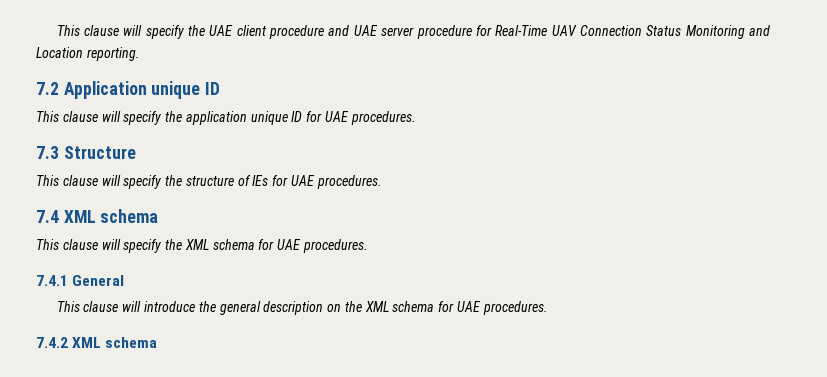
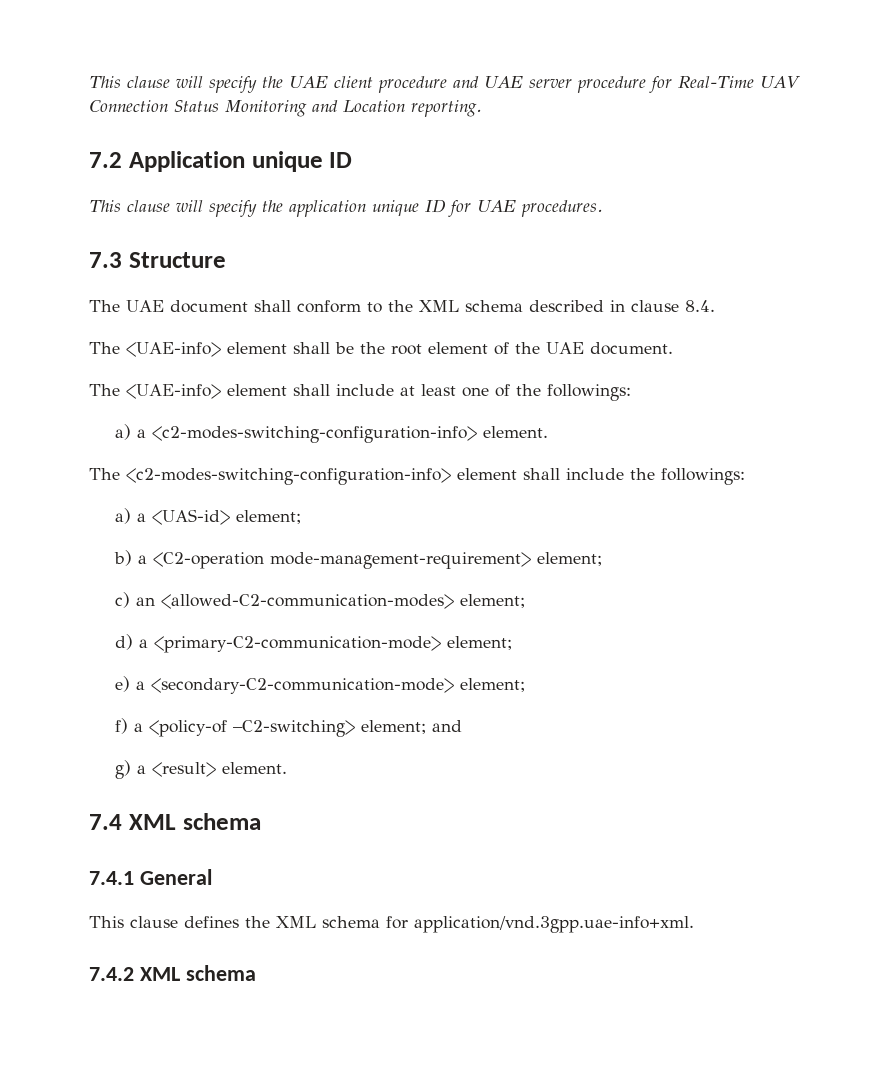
- This clause will specify the structure of IEs for UAE procedures.
+ The UAE document shall conform to the XML schema described in clause 8.4.
+ The <UAE-info> element shall be the root element of the UAE document.
+ The <UAE-info> element shall include at least one of the followings:
+ a) a <c2-modes-switching-configuration-info> element.
+ The <c2-modes-switching-configuration-info> element shall include the followings:
+ a) a <UAS-id> element;
+ b) a <C2-operation mode-management-requirement> element;
+ c) an <allowed-C2-communication-modes> element;
+ d) a <primary-C2-communication-mode> element;
+ e) a <secondary-C2-communication-mode> element;
+ f) a <policy-of –C2-switching> element; and
+ g) a <result> element.
  7.4 XML schema
- This clause will specify the XML schema for UAE procedures.
  7.4.1 General
- This clause will introduce the general description on the XML schema for UAE procedures.
+ This clause defines the XML schema for application/vnd.3gpp.uae-info+xml.

